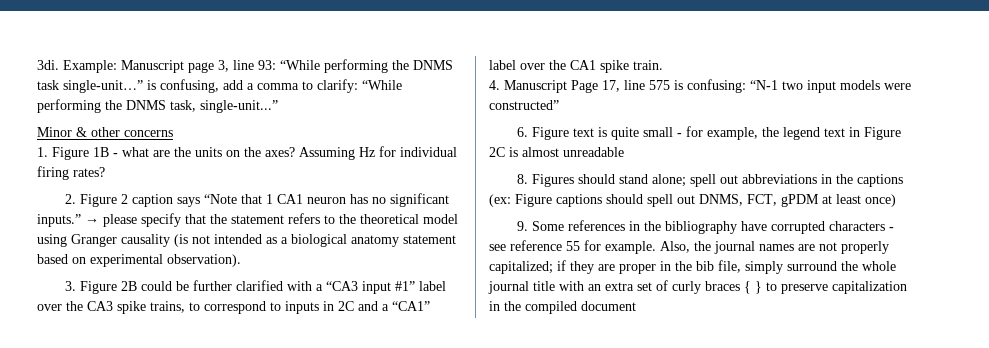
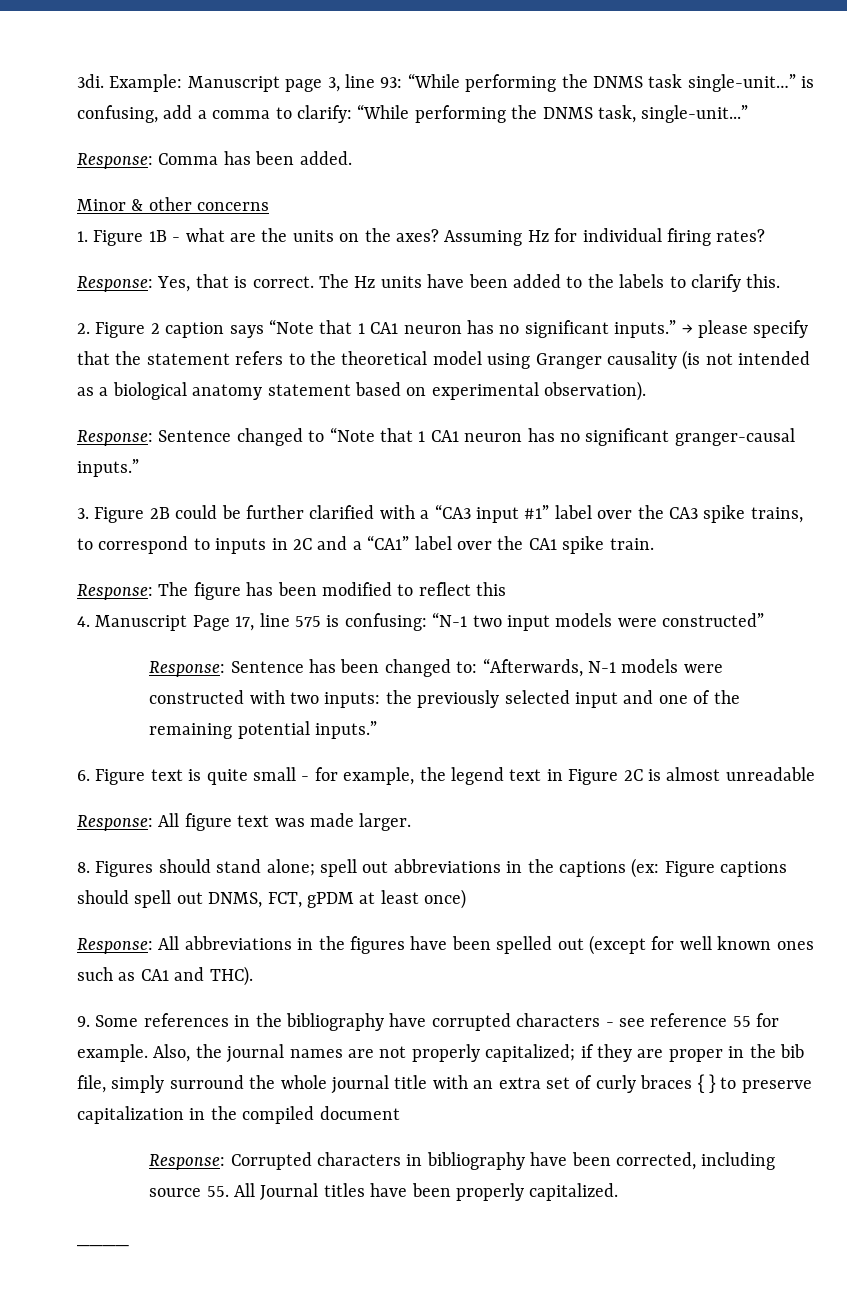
+ Response: Comma has been added.
+ Response: Yes, that is correct. The Hz units have been added to the labels to clarify this.
+ Response: Sentence changed to “Note that 1 CA1 neuron has no significant granger-causal inputs.”
+ Response: The figure has been modified to reflect this
+ Response: Sentence has been changed to: “Afterwards, N-1 models were constructed with two inputs: the previously selected input and one of the remaining potential inputs.”
+ Response: All figure text was made larger.
+ Response: All abbreviations in the figures have been spelled out (except for well known ones such as CA1 and THC).
+ Response: Corrupted characters in bibliography have been corrected, including source 55. All Journal titles have been properly capitalized.
+ ____

